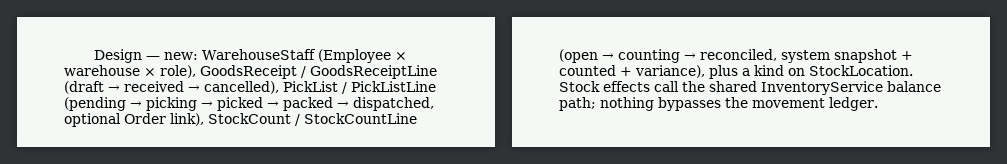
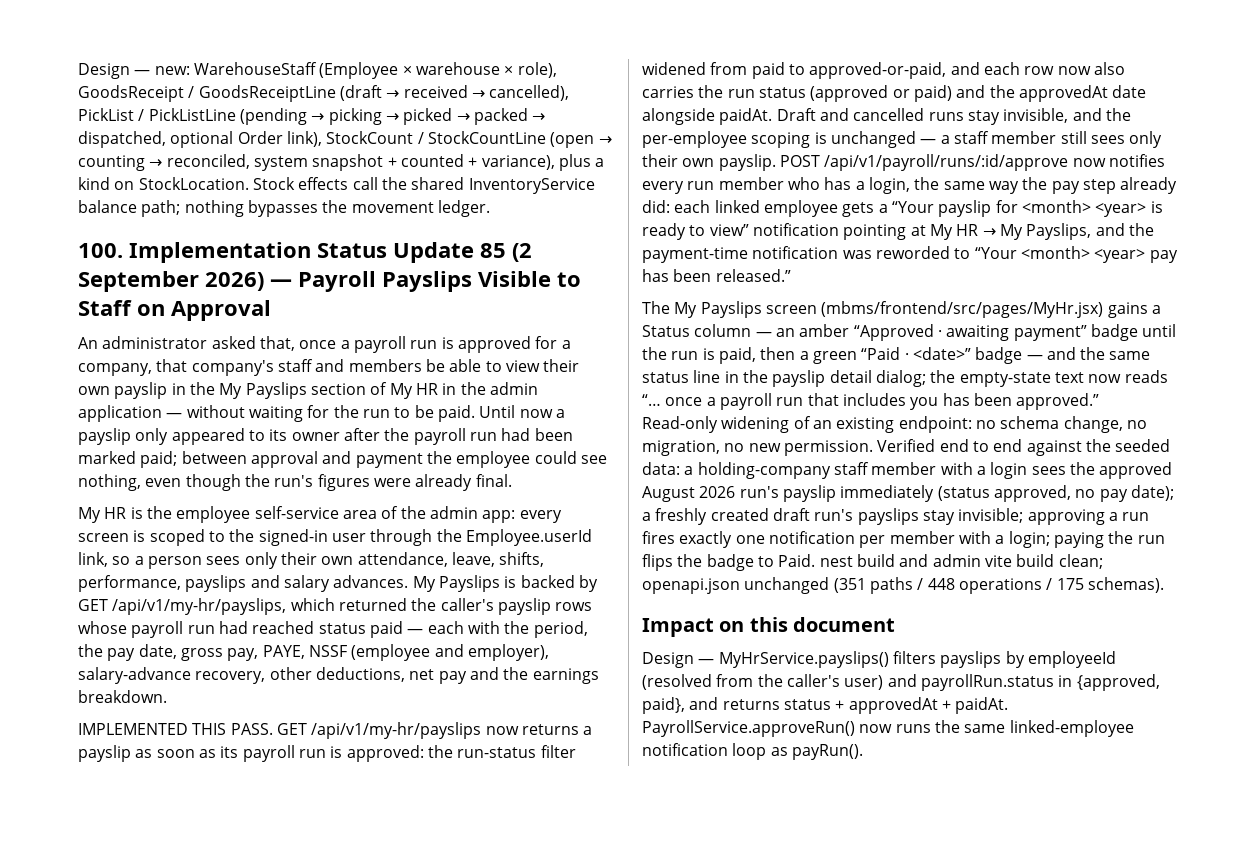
+ 100. Implementation Status Update 85 (2 September 2026) — Payroll Payslips Visible to Staff on Approval
+ An administrator asked that, once a payroll run is approved for a company, that company's staff and members be able to view their own payslip in the My Payslips section of My HR in the admin application — without waiting for the run to be paid. Until now a payslip only appeared to its owner after the payroll run had been marked paid; between approval and payment the employee could see nothing, even though the run's figures were already final.
+ My HR is the employee self-service area of the admin app: every screen is scoped to the signed-in user through the Employee.userId link, so a person sees only their own attendance, leave, shifts, performance, payslips and salary advances. My Payslips is backed by GET /api/v1/my-hr/payslips, which returned the caller's payslip rows whose payroll run had reached status paid — each with the period, the pay date, gross pay, PAYE, NSSF (employee and employer), salary-advance recovery, other deductions, net pay and the earnings breakdown.
+ IMPLEMENTED THIS PASS. GET /api/v1/my-hr/payslips now returns a payslip as soon as its payroll run is approved: the run-status filter widened from paid to approved-or-paid, and each row now also carries the run status (approved or paid) and the approvedAt date alongside paidAt. Draft and cancelled runs stay invisible, and the per-employee scoping is unchanged — a staff member still sees only their own payslip. POST /api/v1/payroll/runs/:id/approve now notifies every run member who has a login, the same way the pay step already did: each linked employee gets a “Your payslip for <month> <year> is ready to view” notification pointing at My HR → My Payslips, and the payment-time notification was reworded to “Your <month> <year> pay has been released.”
+ The My Payslips screen (mbms/frontend/src/pages/MyHr.jsx) gains a Status column — an amber “Approved · awaiting payment” badge until the run is paid, then a green “Paid · <date>” badge — and the same status line in the payslip detail dialog; the empty-state text now reads “… once a payroll run that includes you has been approved.” Read-only widening of an existing endpoint: no schema change, no migration, no new permission. Verified end to end against the seeded data: a holding-company staff member with a login sees the approved August 2026 run's payslip immediately (status approved, no pay date); a freshly created draft run's payslips stay invisible; approving a run fires exactly one notification per member with a login; paying the run flips the badge to Paid. nest build and admin vite build clean; openapi.json unchanged (351 paths / 448 operations / 175 schemas).
+ Impact on this document
+ Design — MyHrService.payslips() filters payslips by employeeId (resolved from the caller's user) and payrollRun.status in {approved, paid}, and returns status + approvedAt + paidAt. PayrollService.approveRun() now runs the same linked-employee notification loop as payRun().

